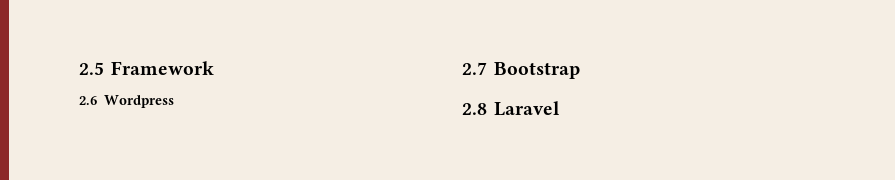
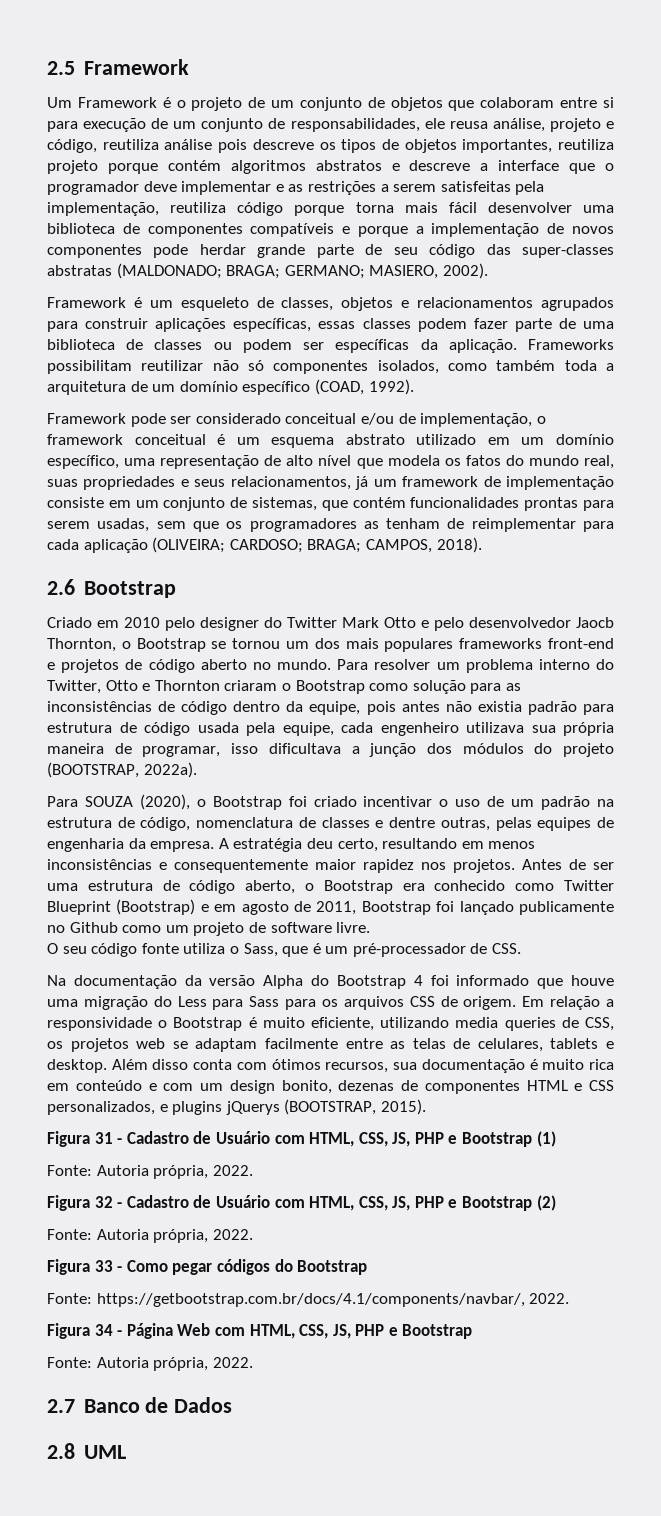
- 2.6 Wordpress
- 2.7 Bootstrap
- 2.8 Laravel
+ Um Framework é o projeto de um conjunto de objetos que colaboram entre si para execução de um conjunto de responsabilidades, ele reusa análise, projeto e código, reutiliza análise pois descreve os tipos de objetos importantes, reutiliza projeto porque contém algoritmos abstratos e descreve a interface que o programador deve implementar e as restrições a serem satisfeitas pela implementação, reutiliza código porque torna mais fácil desenvolver uma biblioteca de componentes compatíveis e porque a implementação de novos componentes pode herdar grande parte de seu código das super-classes abstratas (MALDONADO; BRAGA; GERMANO; MASIERO, 2002).
+ Framework é um esqueleto de classes, objetos e relacionamentos agrupados para construir aplicações específicas, essas classes podem fazer parte de uma biblioteca de classes ou podem ser específicas da aplicação. Frameworks possibilitam reutilizar não só componentes isolados, como também toda a arquitetura de um domínio específico (COAD, 1992).
+ Framework pode ser considerado conceitual e/ou de implementação, o framework conceitual é um esquema abstrato utilizado em um domínio específico, uma representação de alto nível que modela os fatos do mundo real, suas propriedades e seus relacionamentos, já um framework de implementação consiste em um conjunto de sistemas, que contém funcionalidades prontas para serem usadas, sem que os programadores as tenham de reimplementar para cada aplicação (OLIVEIRA; CARDOSO; BRAGA; CAMPOS, 2018).
+ 2.6 Bootstrap
+ Criado em 2010 pelo designer do Twitter Mark Otto e pelo desenvolvedor Jaocb Thornton, o Bootstrap se tornou um dos mais populares frameworks front-end e projetos de código aberto no mundo. Para resolver um problema interno do Twitter, Otto e Thornton criaram o Bootstrap como solução para as inconsistências de código dentro da equipe, pois antes não existia padrão para estrutura de código usada pela equipe, cada engenheiro utilizava sua própria maneira de programar, isso dificultava a junção dos módulos do projeto (BOOTSTRAP, 2022a).
+ Para SOUZA (2020), o Bootstrap foi criado incentivar o uso de um padrão na estrutura de código, nomenclatura de classes e dentre outras, pelas equipes de engenharia da empresa. A estratégia deu certo, resultando em menos inconsistências e consequentemente maior rapidez nos projetos. Antes de ser uma estrutura de código aberto, o Bootstrap era conhecido como Twitter Blueprint (Bootstrap) e em agosto de 2011, Bootstrap foi lançado publicamente no Github como um projeto de software livre.
+ O seu código fonte utiliza o Sass, que é um pré-processador de CSS.
+ Na documentação da versão Alpha do Bootstrap 4 foi informado que houve uma migração do Less para Sass para os arquivos CSS de origem. Em relação a responsividade o Bootstrap é muito eficiente, utilizando media queries de CSS, os projetos web se adaptam facilmente entre as telas de celulares, tablets e desktop. Além disso conta com ótimos recursos, sua documentação é muito rica em conteúdo e com um design bonito, dezenas de componentes HTML e CSS personalizados, e plugins jQuerys (BOOTSTRAP, 2015).
+ Figura 31 - Cadastro de Usuário com HTML, CSS, JS, PHP e Bootstrap (1)
+ Fonte: Autoria própria, 2022.
+ Figura 32 - Cadastro de Usuário com HTML, CSS, JS, PHP e Bootstrap (2)
+ Fonte: Autoria própria, 2022.
+ Figura 33 - Como pegar códigos do Bootstrap
+ Fonte: https://getbootstrap.com.br/docs/4.1/components/navbar/, 2022.
+ Figura 34 - Página Web com HTML, CSS, JS, PHP e Bootstrap
+ Fonte: Autoria própria, 2022.
+ 2.7 Banco de Dados
+ 2.8 UML

